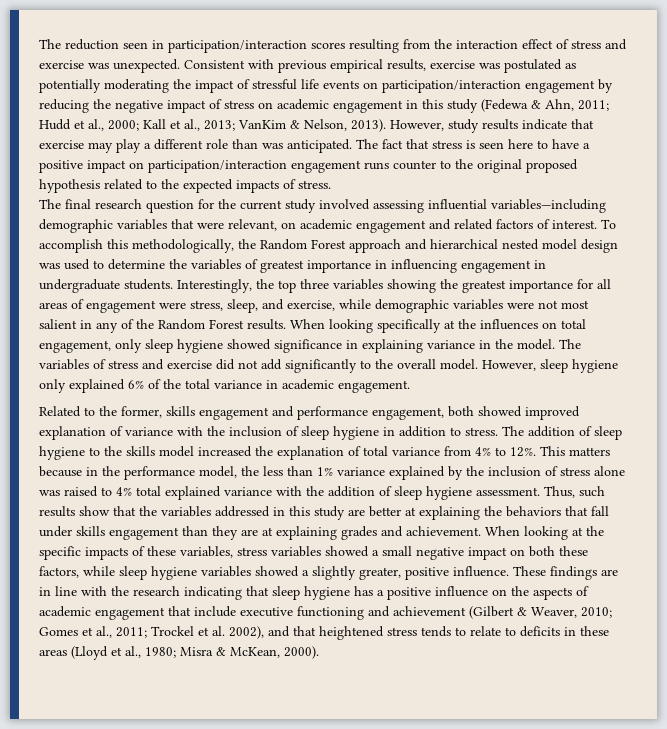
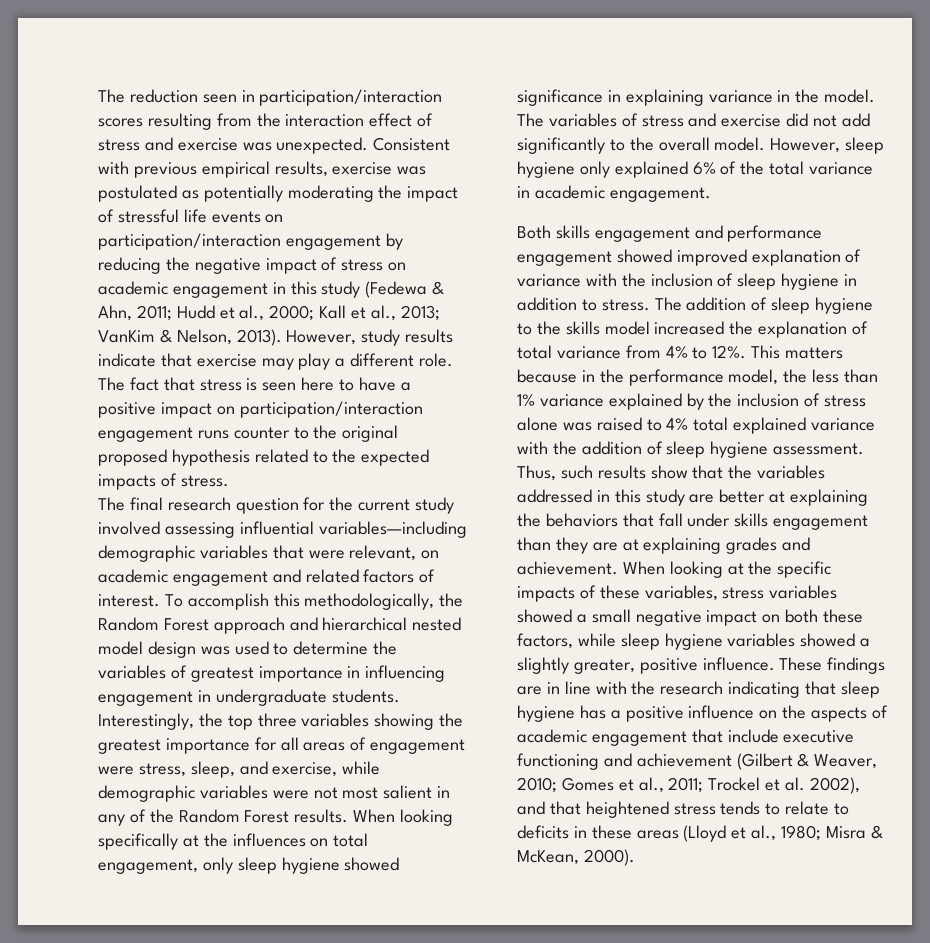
- However, study results indicate that exercise may play a different role than was anticipated.
+ However, study results indicate that exercise may play a different role.
- Related to the former, skills engagement and performance engagement, both showed improved explanation of variance with the inclusion of sleep hygiene in addition to stress.
+ Both skills engagement and performance engagement showed improved explanation of variance with the inclusion of sleep hygiene in addition to stress.

